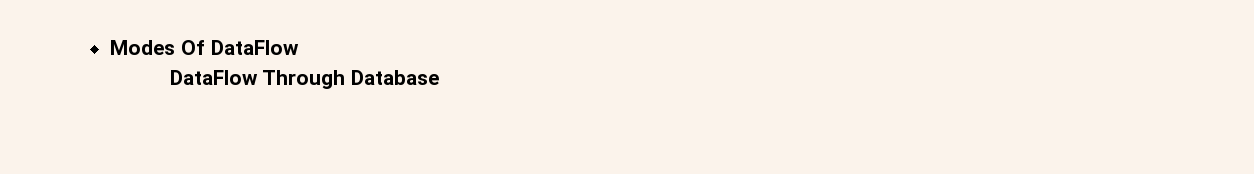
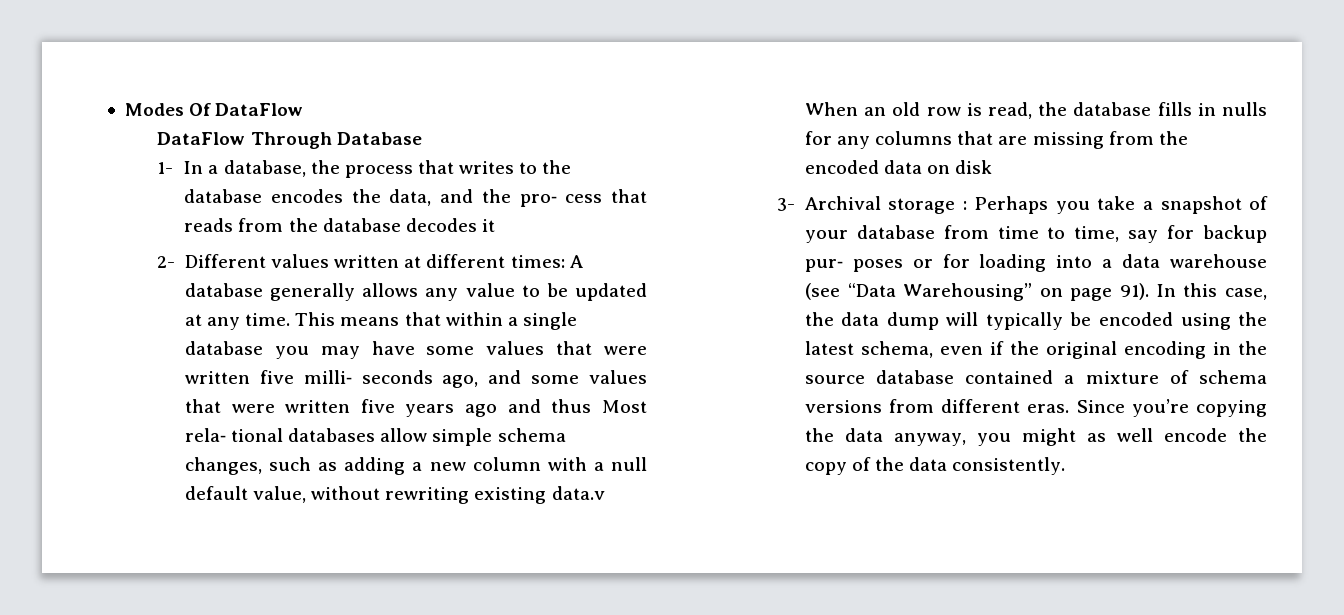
+ 1- In a database, the process that writes to the database encodes the data, and the pro‐ cess that reads from the database decodes it
+ 2- Different values written at different times: A database generally allows any value to be updated at any time. This means that within a single database you may have some values that were written five milli‐ seconds ago, and some values that were written five years ago and thus Most rela‐ tional databases allow simple schema changes, such as adding a new column with a null default value, without rewriting existing data.v When an old row is read, the database fills in nulls for any columns that are missing from the encoded data on disk
+ 3- Archival storage : Perhaps you take a snapshot of your database from time to time, say for backup pur‐ poses or for loading into a data warehouse (see “Data Warehousing” on page 91). In this case, the data dump will typically be encoded using the latest schema, even if the original encoding in the source database contained a mixture of schema versions from different eras. Since you’re copying the data anyway, you might as well encode the copy of the data consistently.

